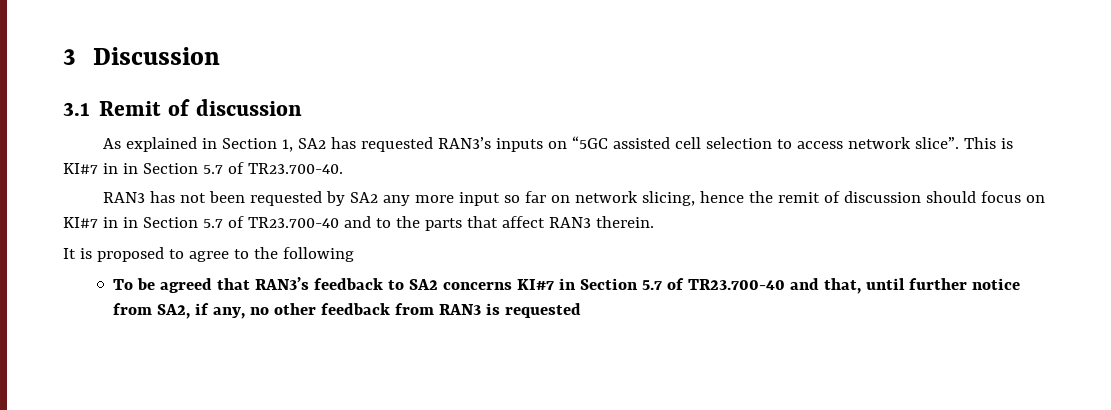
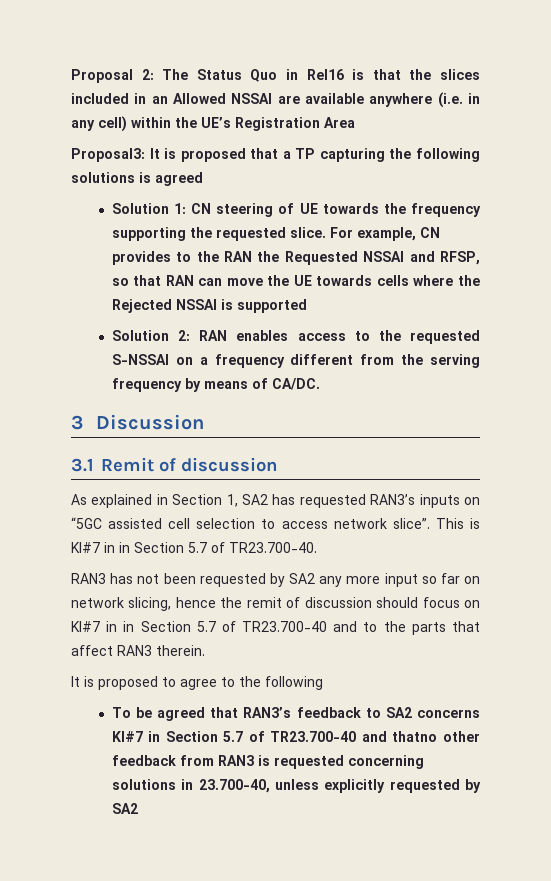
+ Proposal 2: The Status Quo in Rel16 is that the slices included in an Allowed NSSAI are available anywhere (i.e. in any cell) within the UE’s Registration Area
+ Proposal3: It is proposed that a TP capturing the following solutions is agreed
+ Solution 1: CN steering of UE towards the frequency supporting the requested slice. For example, CN provides to the RAN the Requested NSSAI and RFSP, so that RAN can move the UE towards cells where the Rejected NSSAI is supported
+ Solution 2: RAN enables access to the requested S-NSSAI on a frequency different from the serving frequency by means of CA/DC.
- To be agreed that RAN3’s feedback to SA2 concerns KI#7 in Section 5.7 of TR23.700-40 and that, until further notice from SA2, if any, no other feedback from RAN3 is requested
+ To be agreed that RAN3’s feedback to SA2 concerns KI#7 in Section 5.7 of TR23.700-40 and thatno other feedback from RAN3 is requested concerning solutions in 23.700-40, unless explicitly requested by SA2

